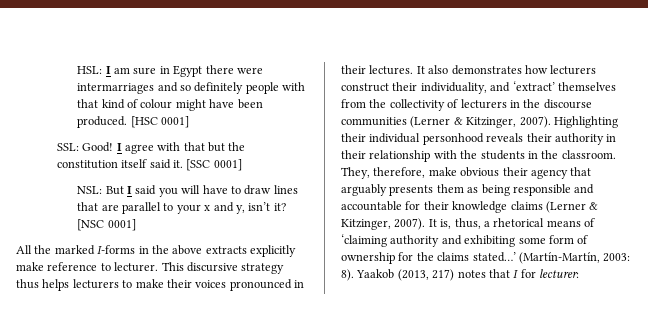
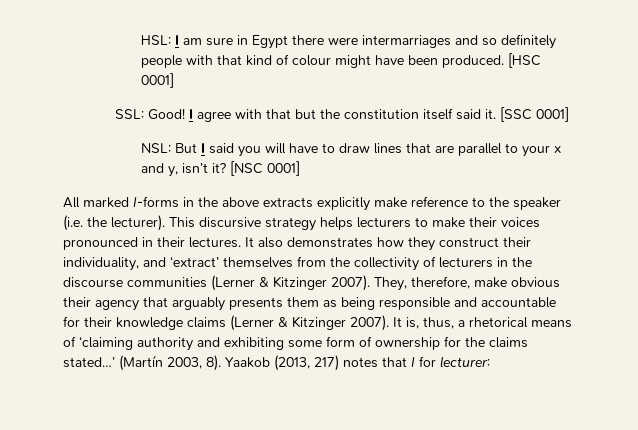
- All the marked I-forms in the above extracts explicitly make reference to lecturer.
+ All marked I-forms in the above extracts explicitly make reference to the speaker (i.e. the lecturer).
- This discursive strategy thus helps lecturers to make their voices pronounced in their lectures.
+ This discursive strategy helps lecturers to make their voices pronounced in their lectures.
- It also demonstrates how lecturers construct their individuality, and ‘extract’ themselves from the collectivity of lecturers in the discourse communities (Lerner & Kitzinger, 2007). Highlighting their individual personhood reveals their authority in their relationship with the students in the classroom.
+ It also demonstrates how they construct their individuality, and ‘extract’ themselves from the collectivity of lecturers in the discourse communities (Lerner & Kitzinger 2007).
- They, therefore, make obvious their agency that arguably presents them as being responsible and accountable for their knowledge claims (Lerner & Kitzinger, 2007).
+ They, therefore, make obvious their agency that arguably presents them as being responsible and accountable for their knowledge claims (Lerner & Kitzinger 2007).
- (Martín-Martín, 2003: 8).
+ (Martín 2003, 8).

